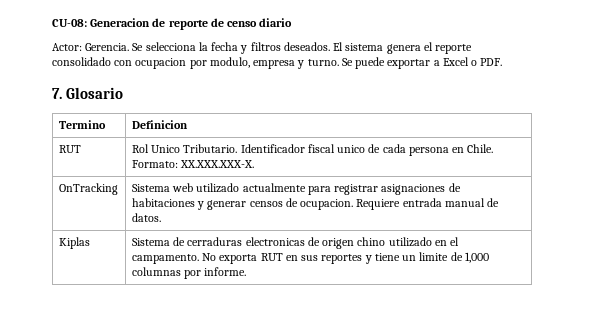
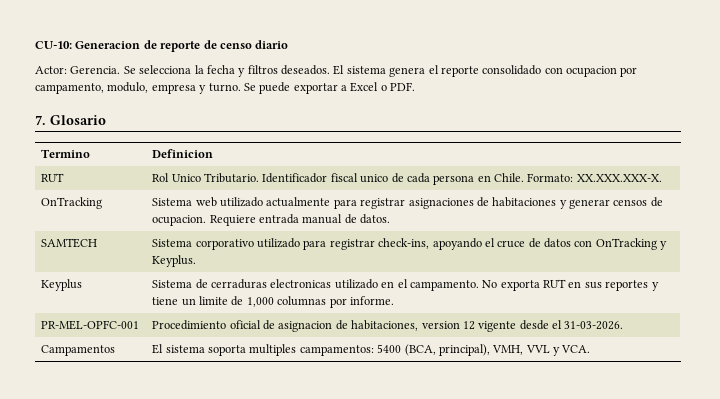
- CU-08: Generacion de reporte de censo diario
+ CU-10: Generacion de reporte de censo diario
- El sistema genera el reporte consolidado con ocupacion por modulo, empresa y turno.
+ El sistema genera el reporte consolidado con ocupacion por campamento, modulo, empresa y turno.
- Kiplas | Sistema de cerraduras electronicas de origen chino utilizado en el campamento. No exporta RUT en sus reportes y tiene un limite de 1,000 columnas por informe.
+ SAMTECH | Sistema corporativo utilizado para registrar check-ins, apoyando el cruce de datos con OnTracking y Keyplus.
+ Keyplus | Sistema de cerraduras electronicas utilizado en el campamento. No exporta RUT en sus reportes y tiene un limite de 1,000 columnas por informe.
+ PR-MEL-OPFC-001 | Procedimiento oficial de asignacion de habitaciones, version 12 vigente desde el 31-03-2026.
+ Campamentos | El sistema soporta multiples campamentos: 5400 (BCA, principal), VMH, VVL y VCA.

